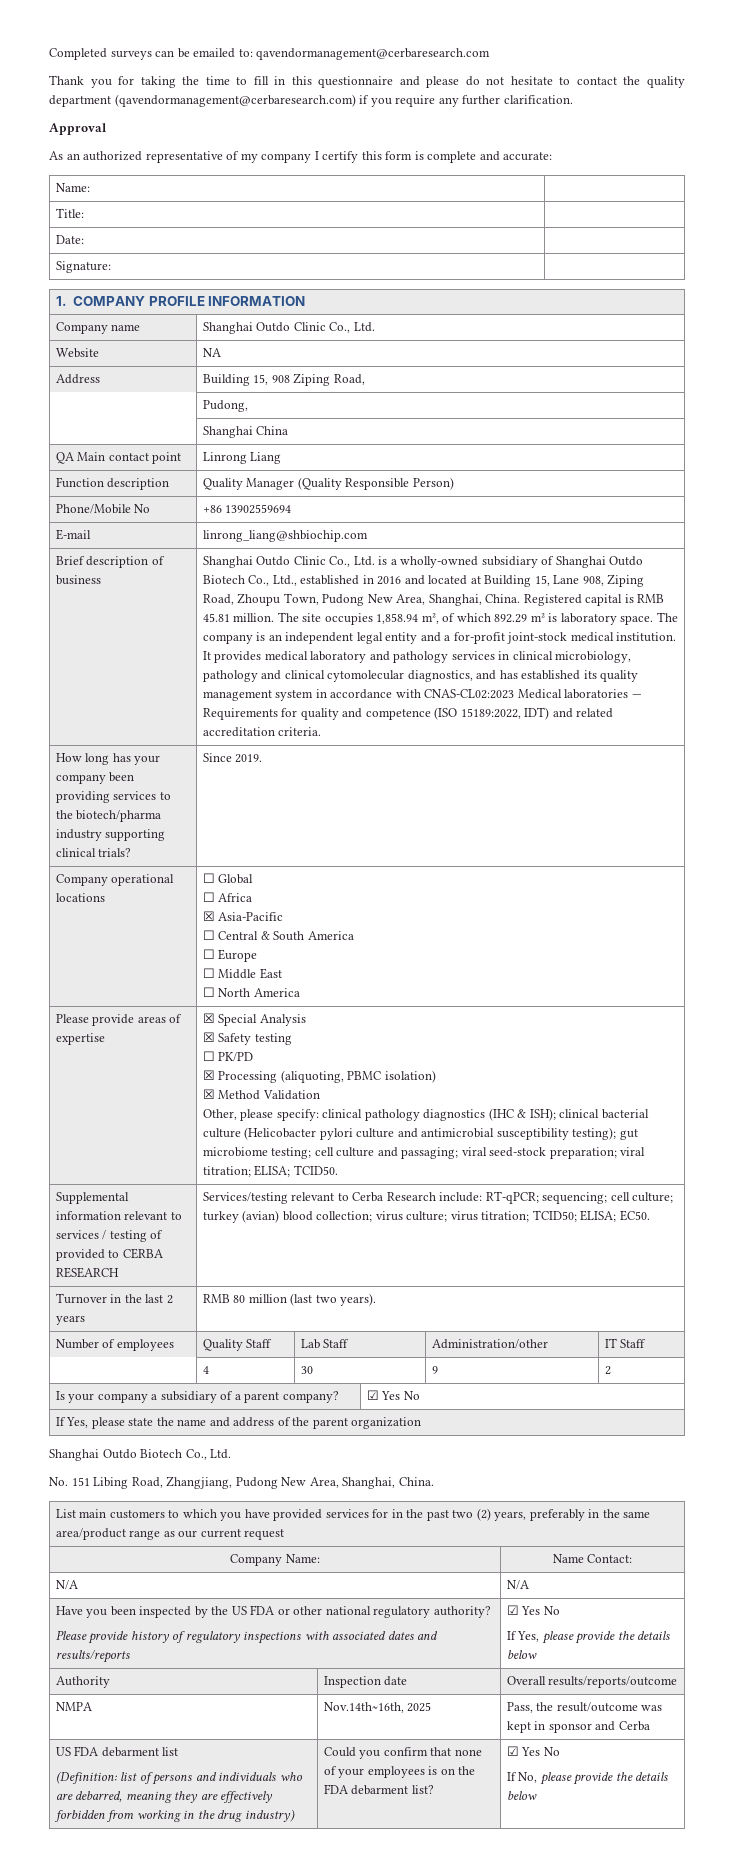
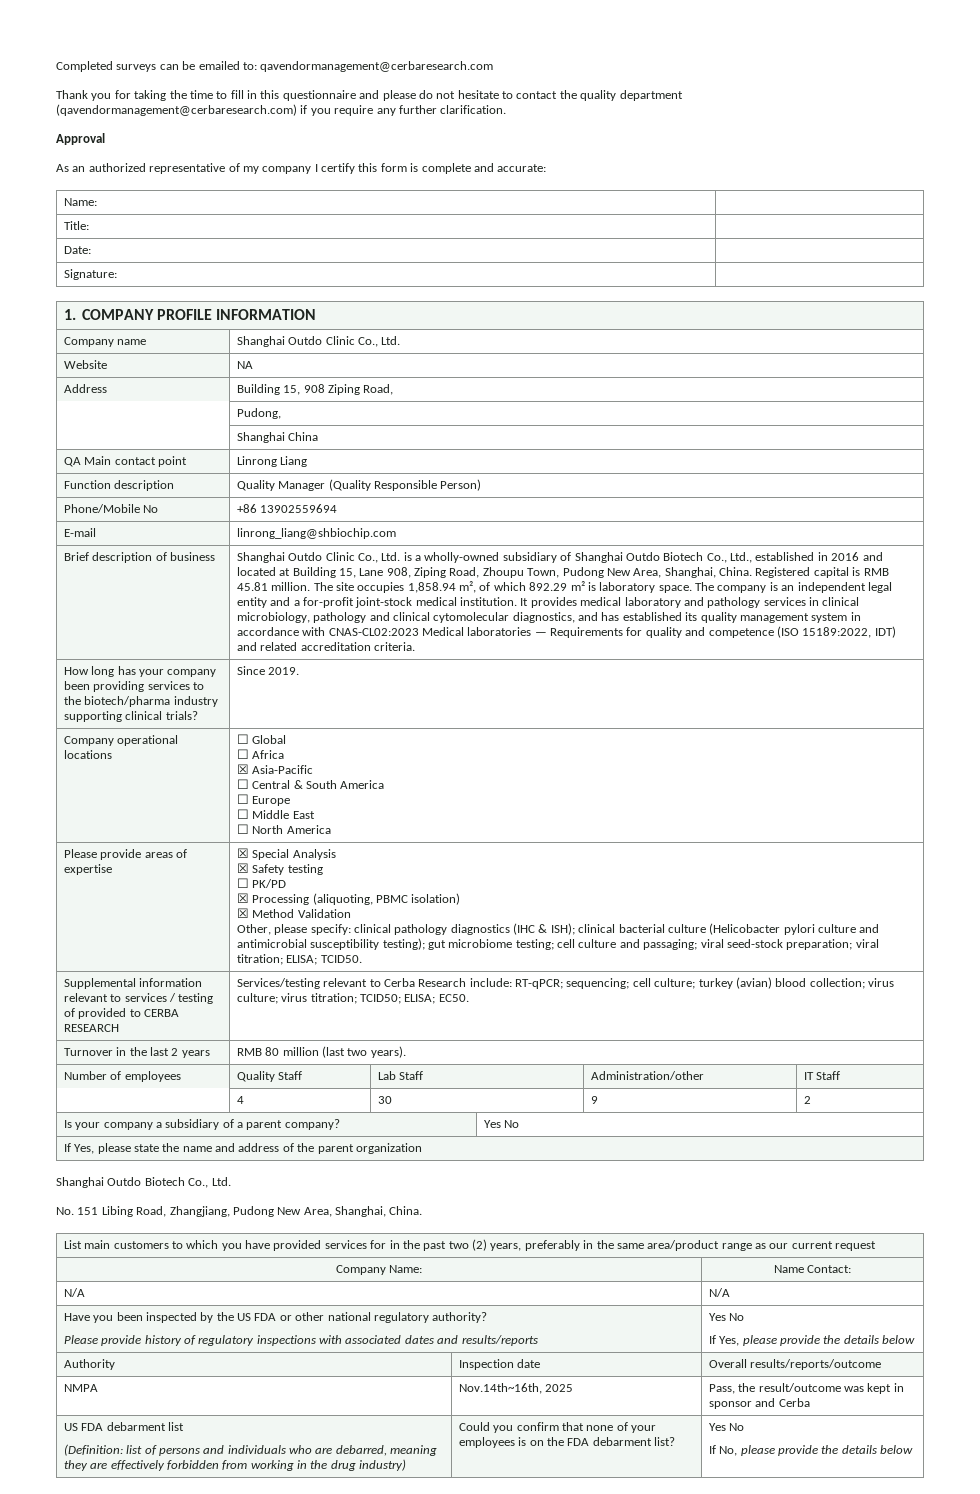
- Is your company a subsidiary of a parent company? | ☑ Yes No
+ Is your company a subsidiary of a parent company? | Yes No
  Have you been inspected by the US FDA or other national regulatory authority?
- Please provide history of regulatory inspections with associated dates and results/reports | ☑ Yes No
+ Please provide history of regulatory inspections with associated dates and results/reports | Yes No
- Could you confirm that none of your employees is on the FDA debarment list? | ☑ Yes No
+ Could you confirm that none of your employees is on the FDA debarment list? | Yes No

